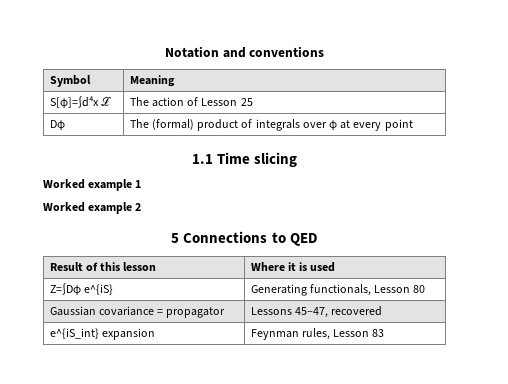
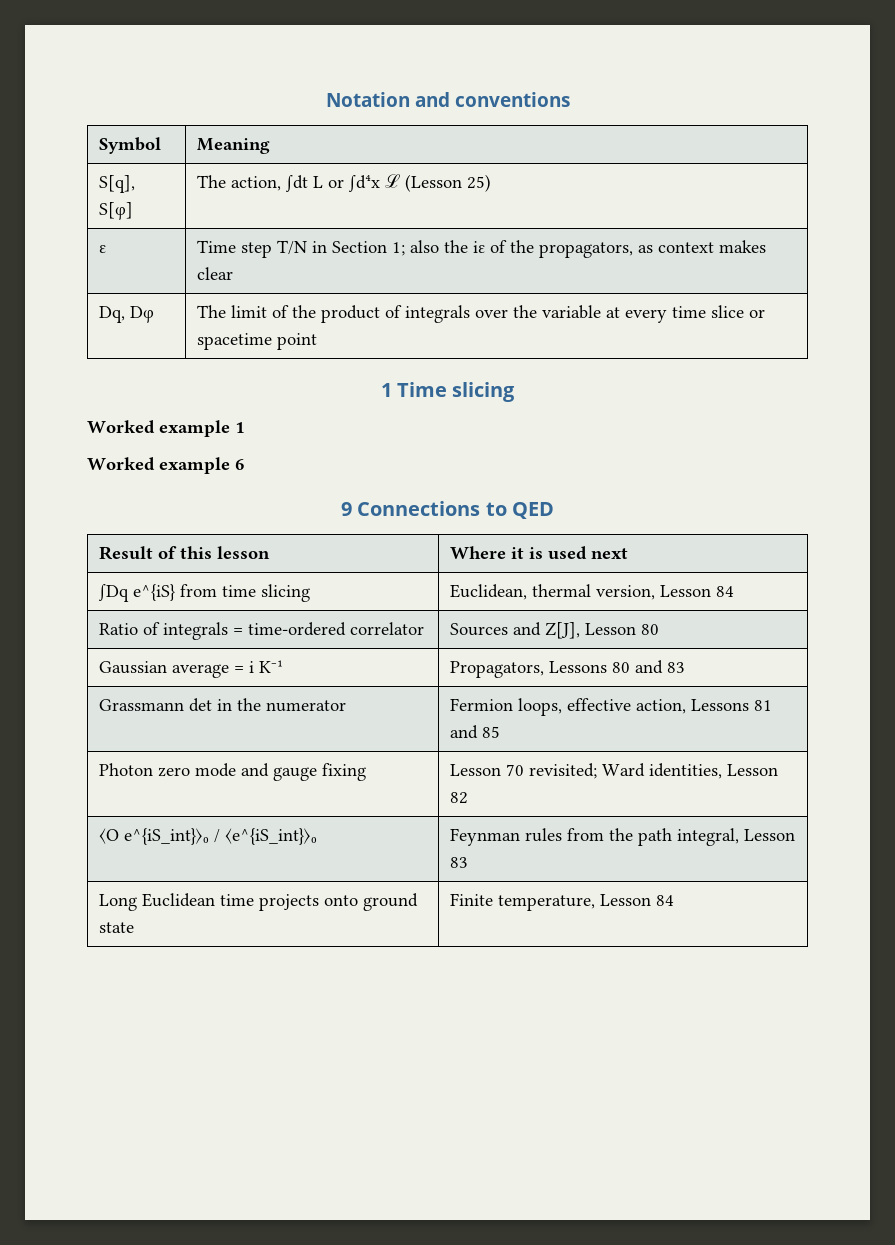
- S[φ]=∫d⁴x ℒ | The action of Lesson 25
- Dφ | The (formal) product of integrals over φ at every point
+ S[q], S[φ] | The action, ∫dt L or ∫d⁴x ℒ (Lesson 25)
+ ε | Time step T/N in Section 1; also the iε of the propagators, as context makes clear
+ Dq, Dφ | The limit of the product of integrals over the variable at every time slice or spacetime point
- 1.1 Time slicing
+ 1 Time slicing
- Worked example 2
- 5 Connections to QED
+ Worked example 6
+ 9 Connections to QED
- Result of this lesson | Where it is used
- Z=∫Dφ e^{iS} | Generating functionals, Lesson 80
- Gaussian covariance = propagator | Lessons 45–47, recovered
- e^{iS_int} expansion | Feynman rules, Lesson 83
+ Result of this lesson | Where it is used next
+ ∫Dq e^{iS} from time slicing | Euclidean, thermal version, Lesson 84
+ Ratio of integrals = time-ordered correlator | Sources and Z[J], Lesson 80
+ Gaussian average = i K⁻¹ | Propagators, Lessons 80 and 83
+ Grassmann det in the numerator | Fermion loops, effective action, Lessons 81 and 85
+ Photon zero mode and gauge fixing | Lesson 70 revisited; Ward identities, Lesson 82
+ ⟨O e^{iS_int}⟩₀ / ⟨e^{iS_int}⟩₀ | Feynman rules from the path integral, Lesson 83
+ Long Euclidean time projects onto ground state | Finite temperature, Lesson 84

